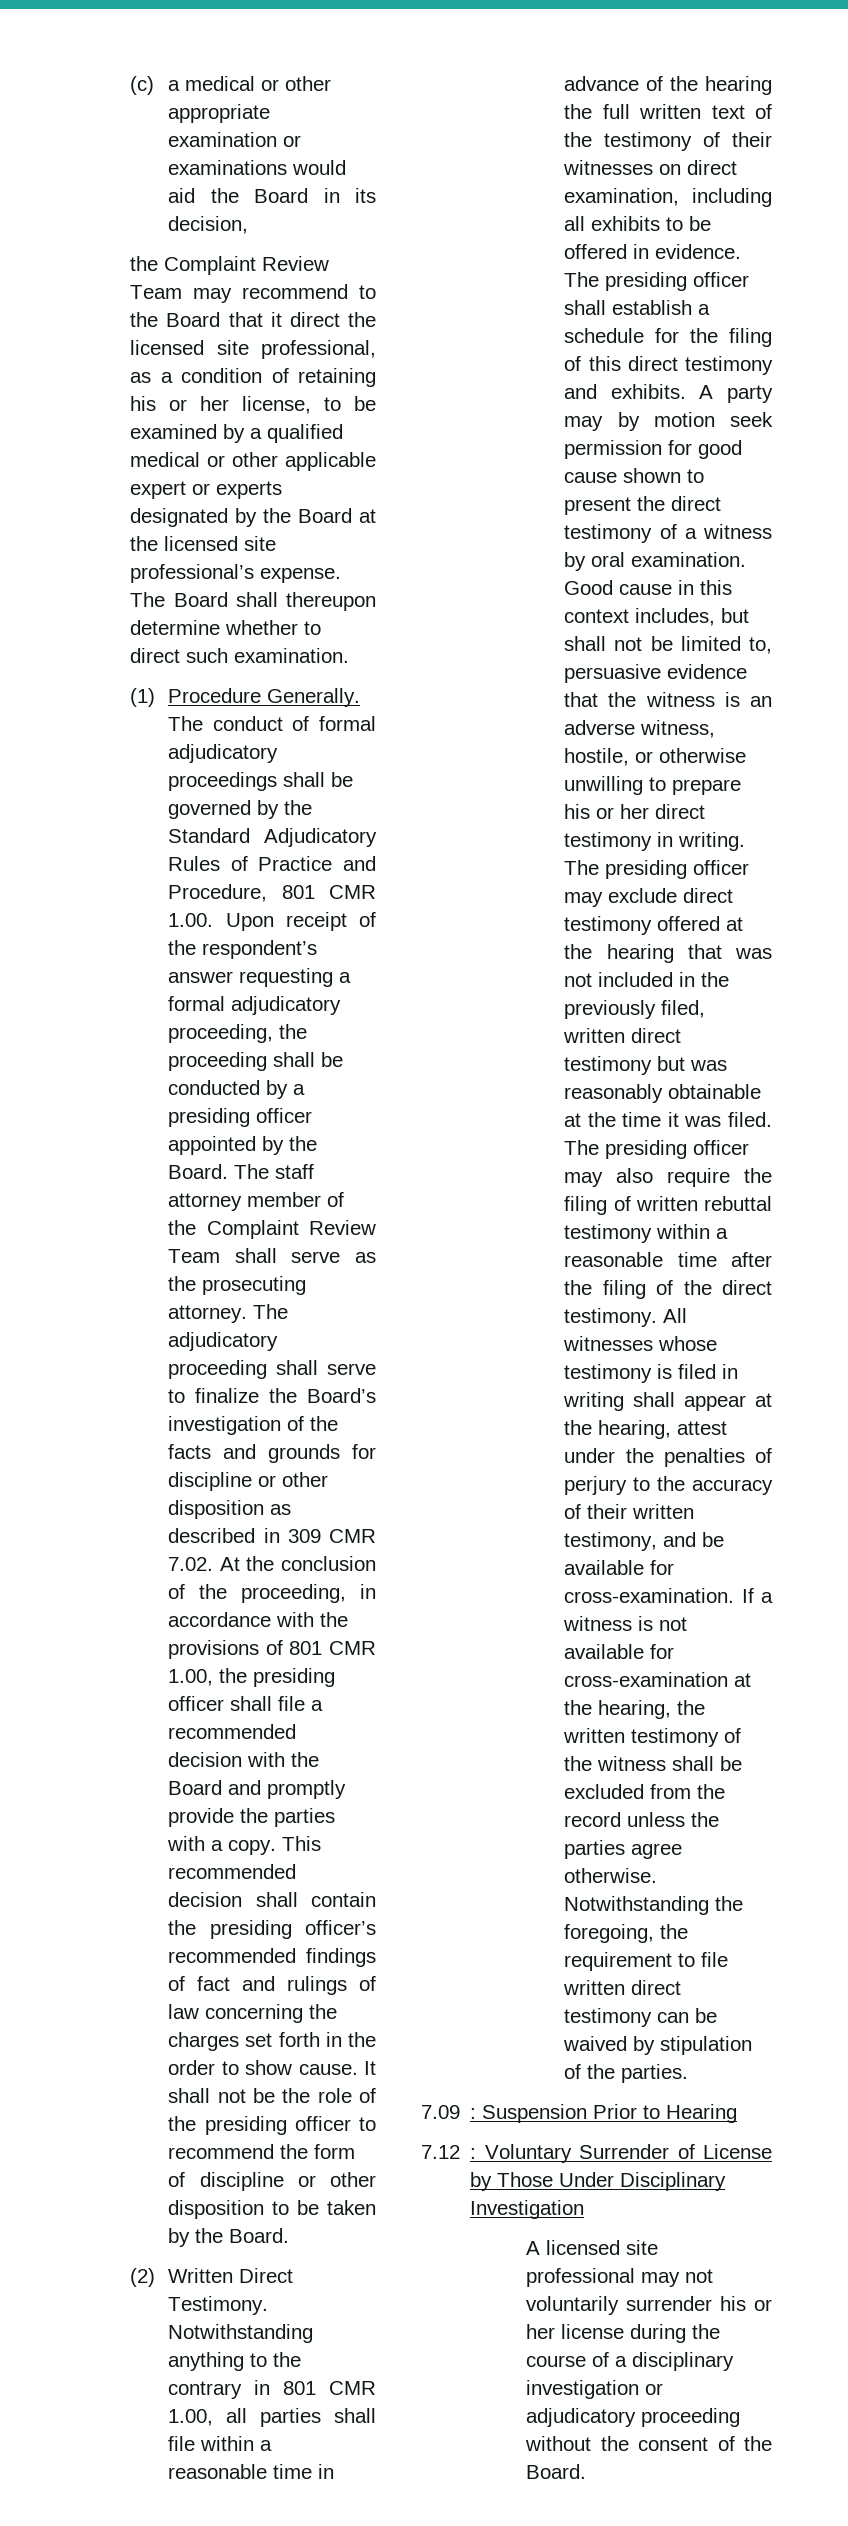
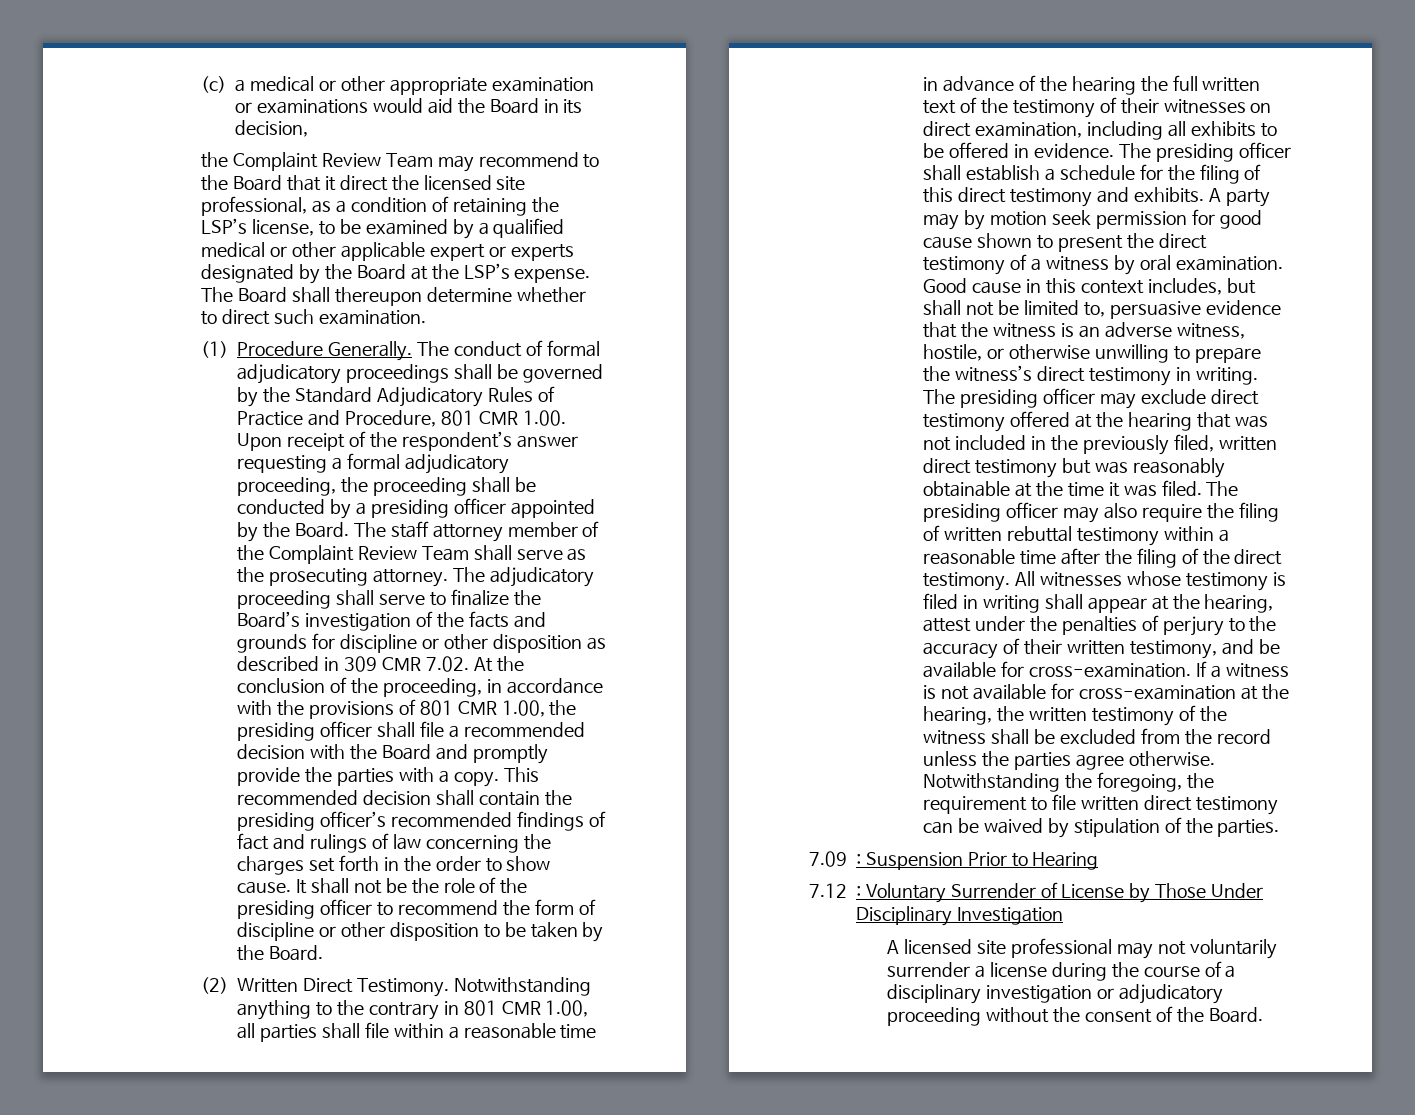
- the Complaint Review Team may recommend to the Board that it direct the licensed site professional, as a condition of retaining his or her license, to be examined by a qualified medical or other applicable expert or experts designated by the Board at the licensed site professional’s expense.
+ the Complaint Review Team may recommend to the Board that it direct the licensed site professional, as a condition of retaining the LSP’s license, to be examined by a qualified medical or other applicable expert or experts designated by the Board at the LSP’s expense.
- Good cause in this context includes, but shall not be limited to, persuasive evidence that the witness is an adverse witness, hostile, or otherwise unwilling to prepare his or her direct testimony in writing.
+ Good cause in this context includes, but shall not be limited to, persuasive evidence that the witness is an adverse witness, hostile, or otherwise unwilling to prepare the witness’s direct testimony in writing.
- A licensed site professional may not voluntarily surrender his or her license during the course of a disciplinary investigation or adjudicatory proceeding without the consent of the Board.
+ A licensed site professional may not voluntarily surrender a license during the course of a disciplinary investigation or adjudicatory proceeding without the consent of the Board.

